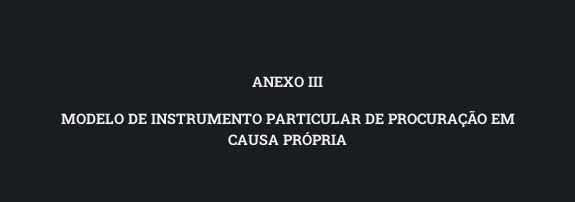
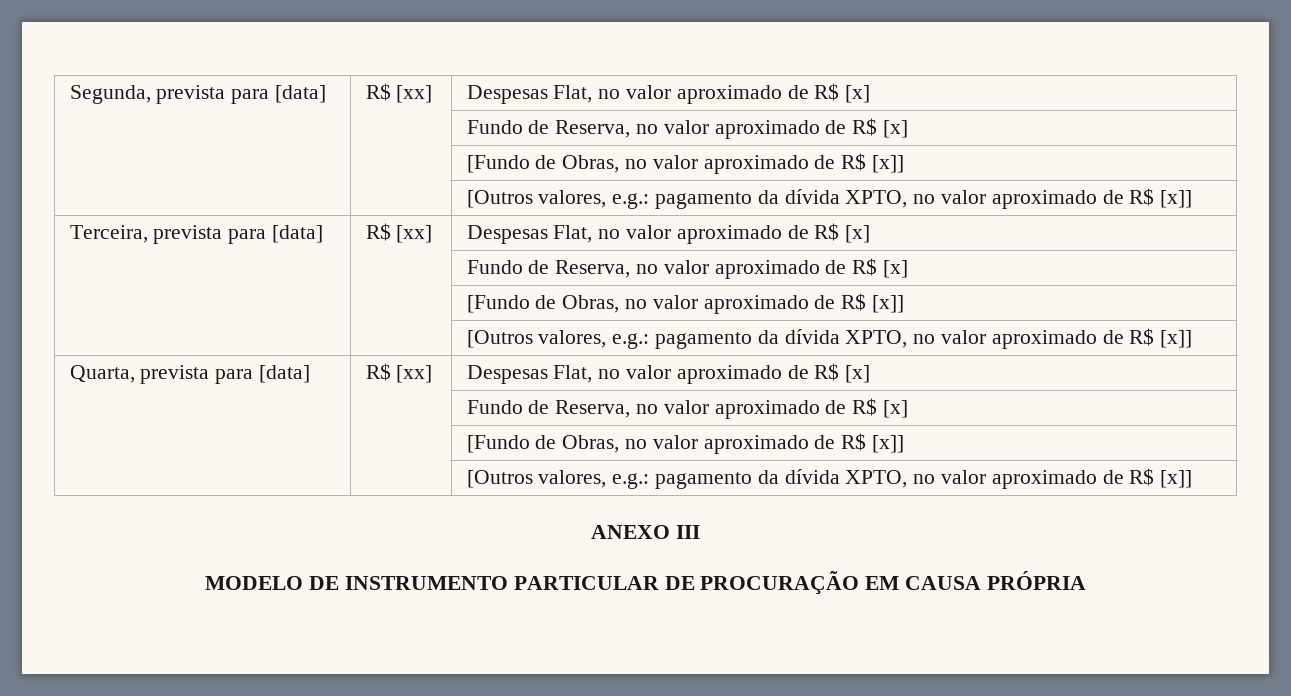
+ Segunda, prevista para [data] | R$ [xx] | Despesas Flat, no valor aproximado de R$ [x]
+ | | Fundo de Reserva, no valor aproximado de R$ [x]
+ | | [Fundo de Obras, no valor aproximado de R$ [x]]
+ | | [Outros valores, e.g.: pagamento da dívida XPTO, no valor aproximado de R$ [x]]
+ Terceira, prevista para [data] | R$ [xx] | Despesas Flat, no valor aproximado de R$ [x]
+ | | Fundo de Reserva, no valor aproximado de R$ [x]
+ | | [Fundo de Obras, no valor aproximado de R$ [x]]
+ | | [Outros valores, e.g.: pagamento da dívida XPTO, no valor aproximado de R$ [x]]
+ Quarta, prevista para [data] | R$ [xx] | Despesas Flat, no valor aproximado de R$ [x]
+ | | Fundo de Reserva, no valor aproximado de R$ [x]
+ | | [Fundo de Obras, no valor aproximado de R$ [x]]
+ | | [Outros valores, e.g.: pagamento da dívida XPTO, no valor aproximado de R$ [x]]

